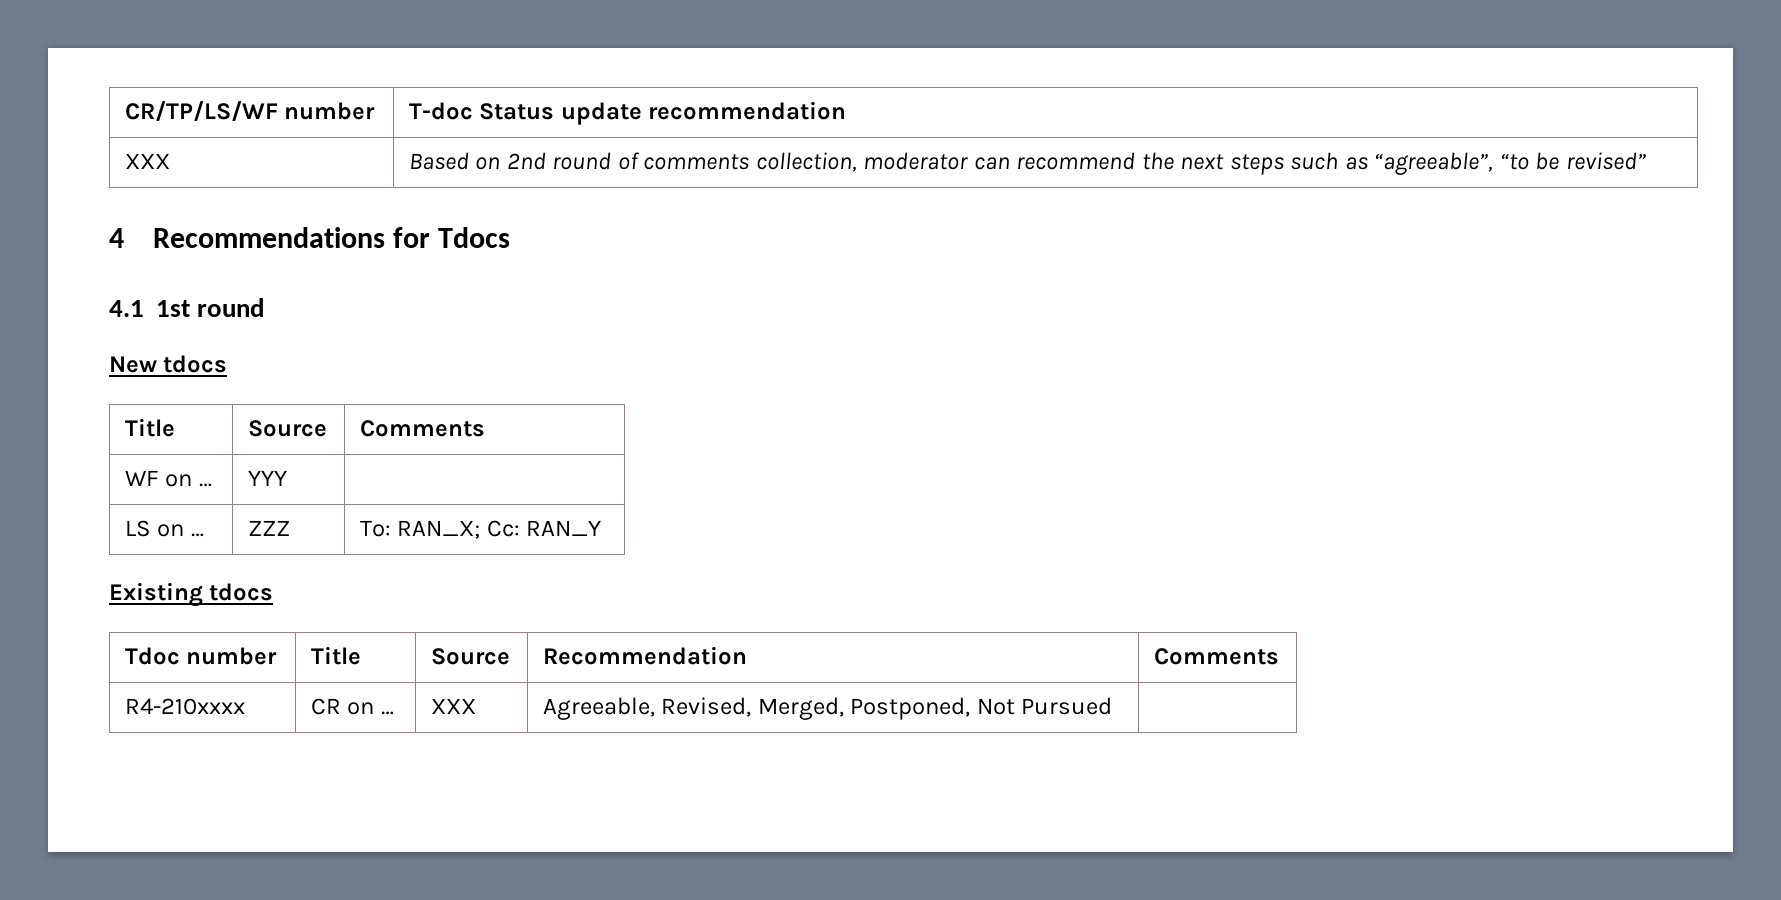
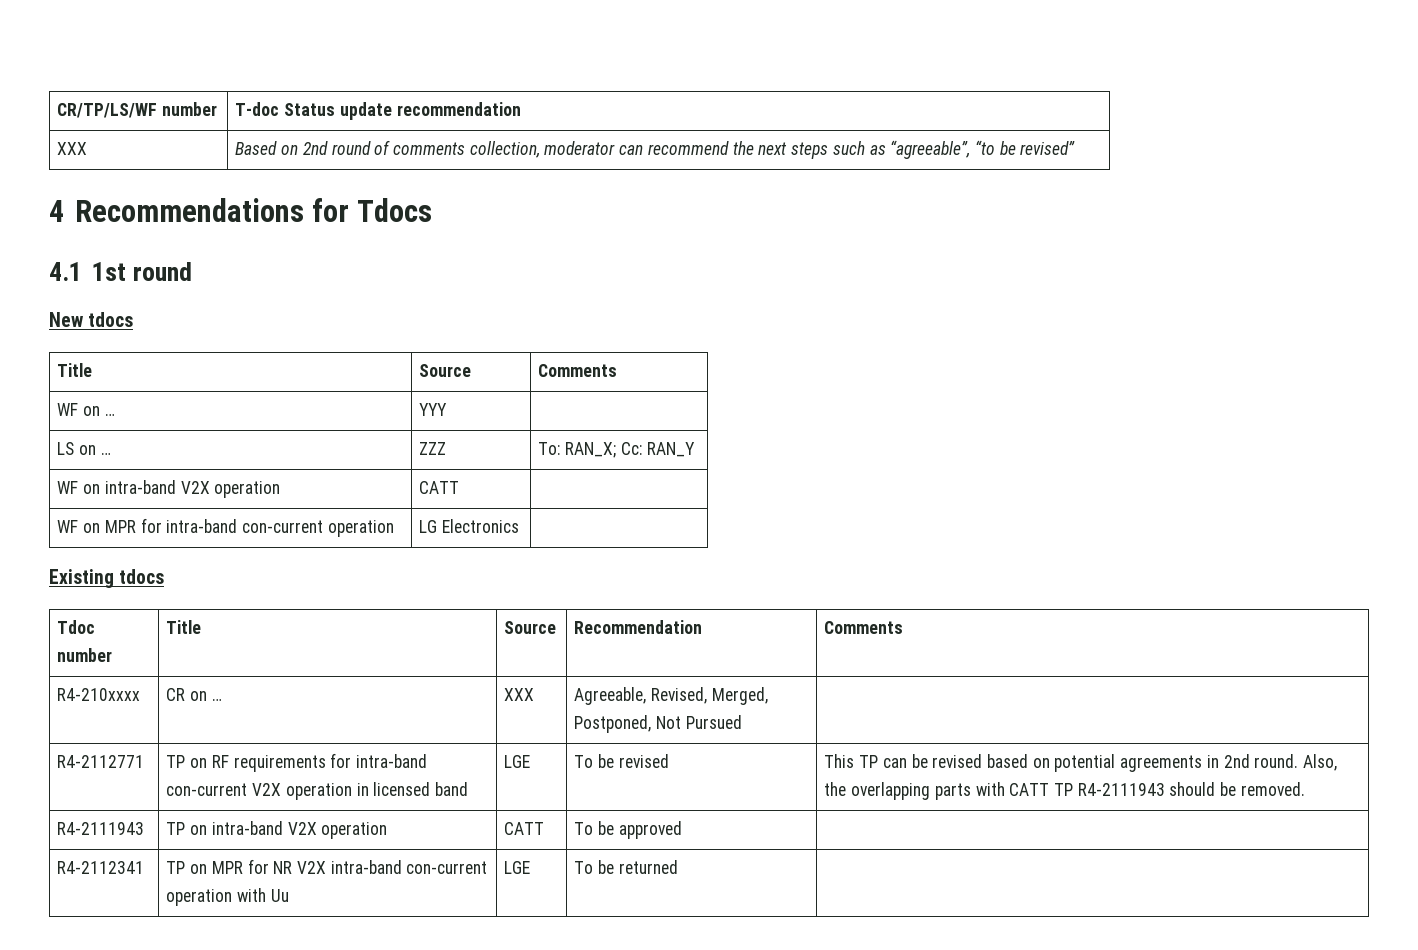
+ WF on intra-band V2X operation | CATT |
+ WF on MPR for intra-band con-current operation | LG Electronics |
+ R4-2112771 | TP on RF requirements for intra-band con-current V2X operation in licensed band | LGE | To be revised | This TP can be revised based on potential agreements in 2nd round. Also, the overlapping parts with CATT TP R4-2111943 should be removed.
+ R4-2111943 | TP on intra-band V2X operation | CATT | To be approved |
+ R4-2112341 | TP on MPR for NR V2X intra-band con-current operation with Uu | LGE | To be returned |

